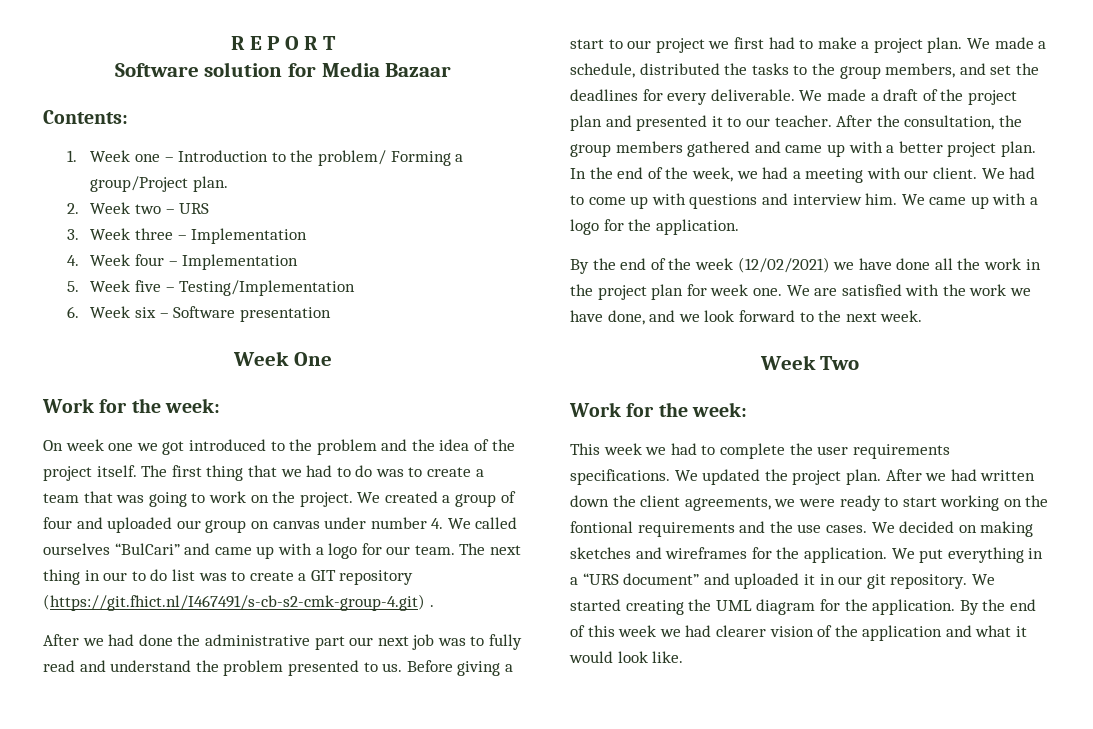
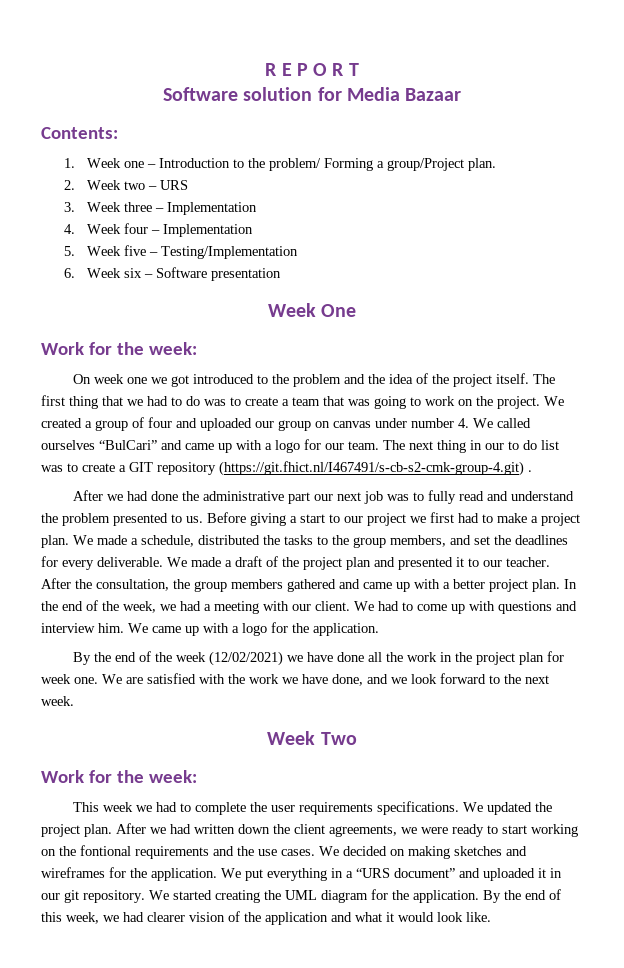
- By the end of this week we had clearer vision of the application and what it would look like.
+ By the end of this week, we had clearer vision of the application and what it would look like.

